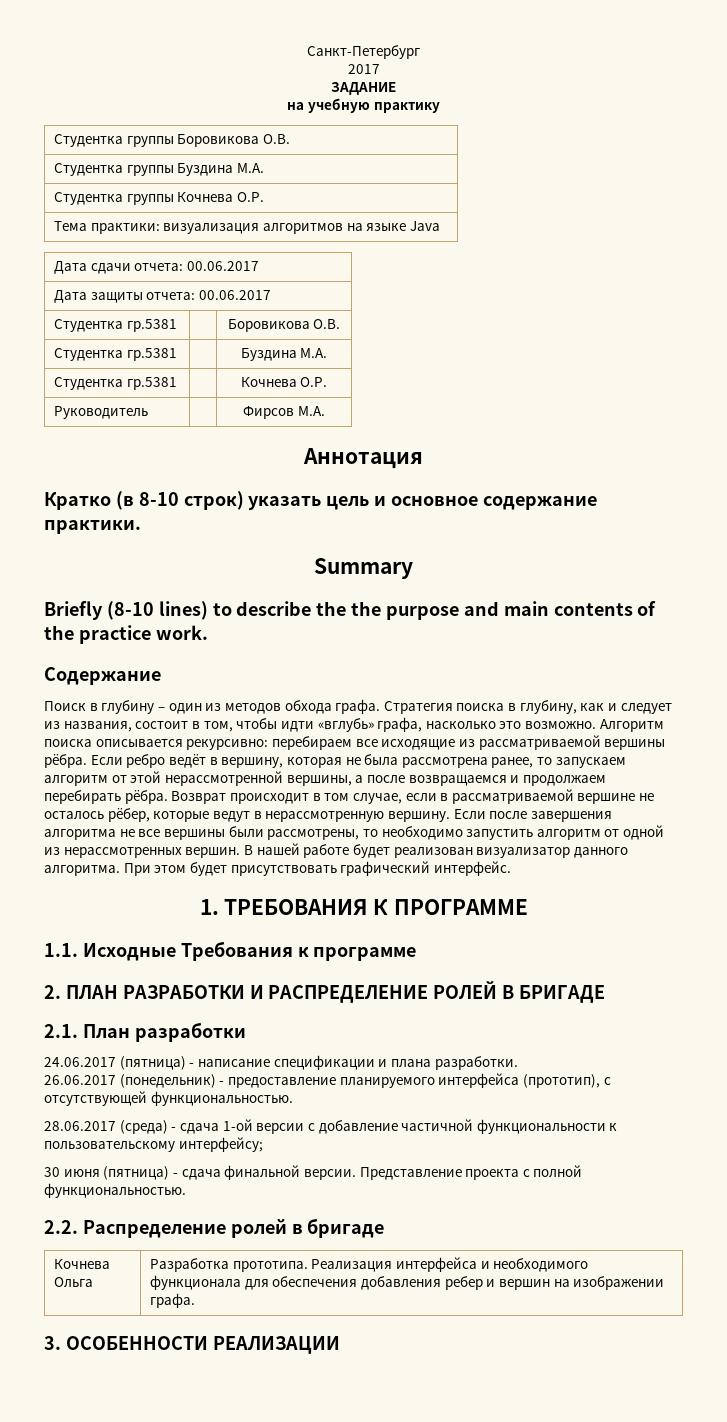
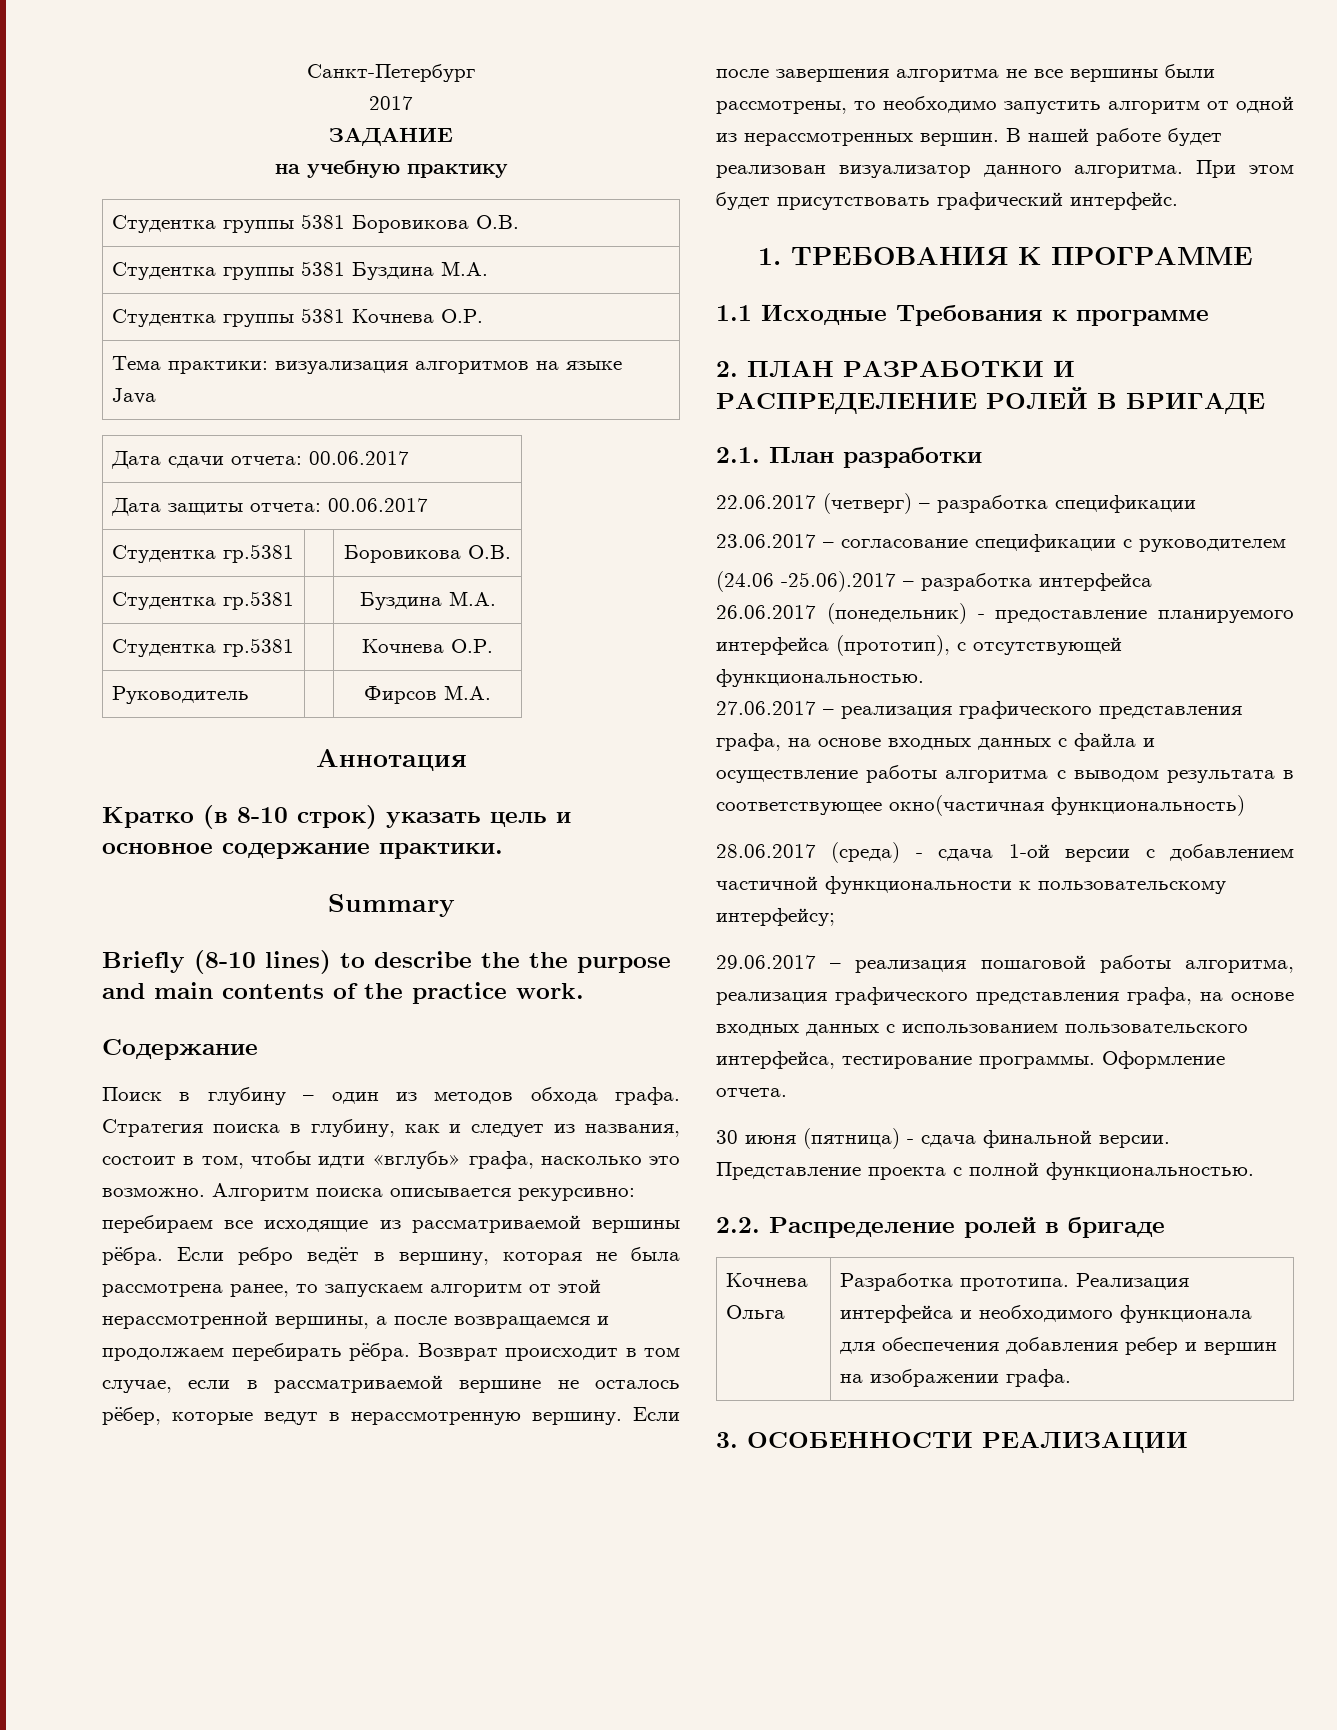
- Студентка группы Боровикова О.В.
+ Студентка группы 5381 Боровикова О.В.
- Студентка группы Буздина М.А.
+ Студентка группы 5381 Буздина М.А.
- Студентка группы Кочнева О.Р.
+ Студентка группы 5381 Кочнева О.Р.
- 1.1. Исходные Требования к программе
+ 1.1 Исходные Требования к программе
- 24.06.2017 (пятница) - написание спецификации и плана разработки.
+ 22.06.2017 (четверг) – разработка спецификации
+ 23.06.2017 – согласование спецификации с руководителем
+ (24.06 -25.06).2017 – разработка интерфейса
+ 27.06.2017 – реализация графического представления графа, на основе входных данных с файла и осуществление работы алгоритма с выводом результата в соответствующее окно(частичная функциональность)
- 28.06.2017 (среда) - сдача 1-ой версии с добавление частичной функциональности к пользовательскому интерфейсу;
+ 28.06.2017 (среда) - сдача 1-ой версии с добавлением частичной функциональности к пользовательскому интерфейсу;
+ 29.06.2017 – реализация пошаговой работы алгоритма, реализация графического представления графа, на основе входных данных с использованием пользовательского интерфейса, тестирование программы. Оформление отчета.

